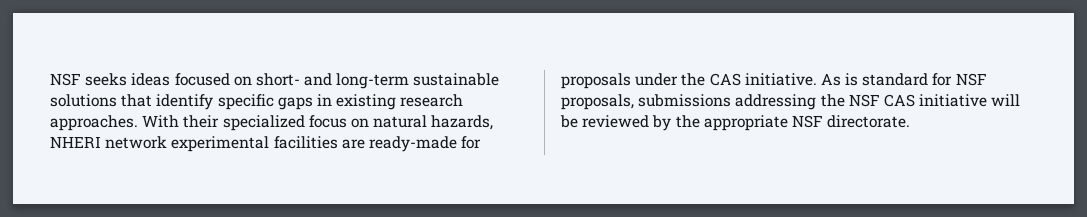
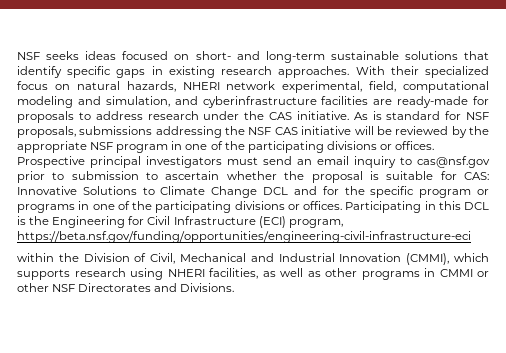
- With their specialized focus on natural hazards, NHERI network experimental facilities are ready-made for proposals under the CAS initiative.
+ With their specialized focus on natural hazards, NHERI network experimental, field, computational modeling and simulation, and cyberinfrastructure facilities are ready-made for proposals to address research under the CAS initiative.
- As is standard for NSF proposals, submissions addressing the NSF CAS initiative will be reviewed by the appropriate NSF directorate.
+ As is standard for NSF proposals, submissions addressing the NSF CAS initiative will be reviewed by the appropriate NSF program in one of the participating divisions or offices. Prospective principal investigators must send an email inquiry to cas@nsf.gov prior to submission to ascertain whether the proposal is suitable for CAS: Innovative Solutions to Climate Change DCL and for the specific program or programs in one of the participating divisions or offices. Participating in this DCL is the Engineering for Civil Infrastructure (ECI) program, https://beta.nsf.gov/funding/opportunities/engineering-civil-infrastructure-eci
+ within the Division of Civil, Mechanical and Industrial Innovation (CMMI), which supports research using NHERI facilities, as well as other programs in CMMI or other NSF Directorates and Divisions.

